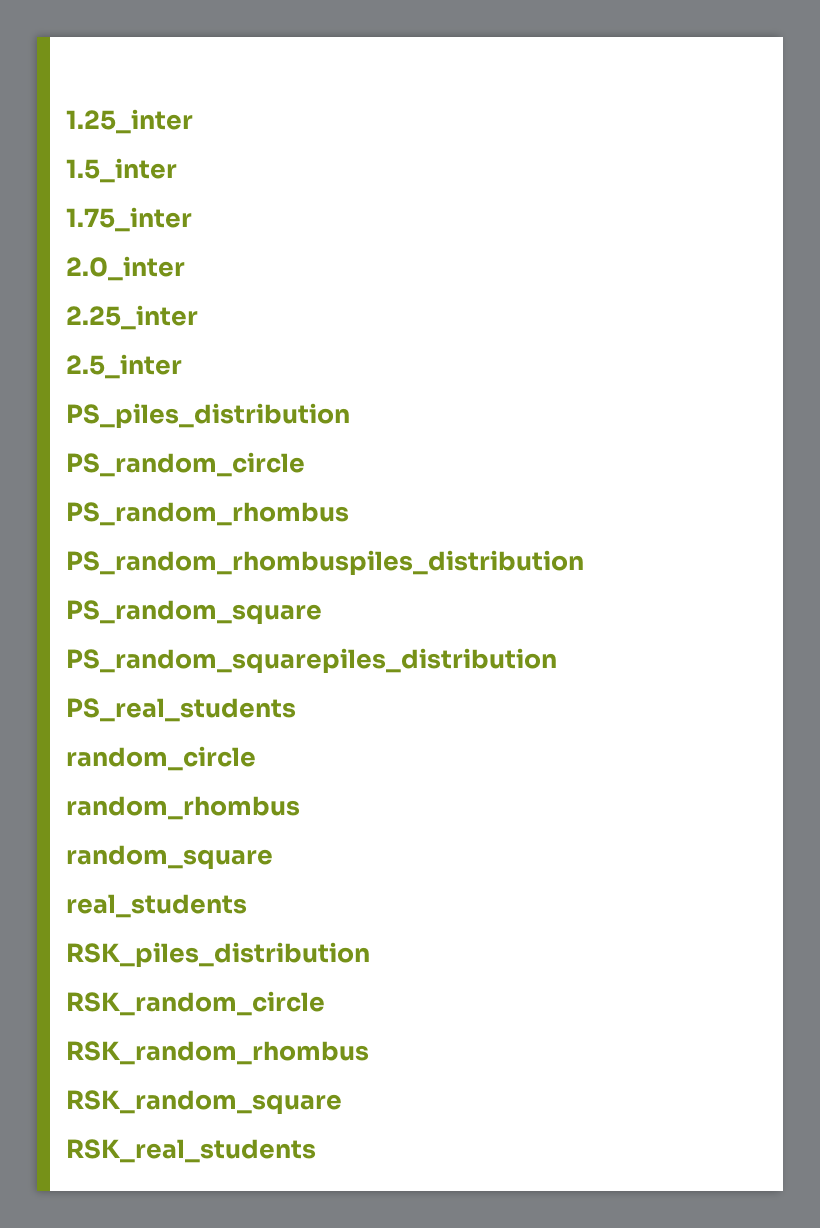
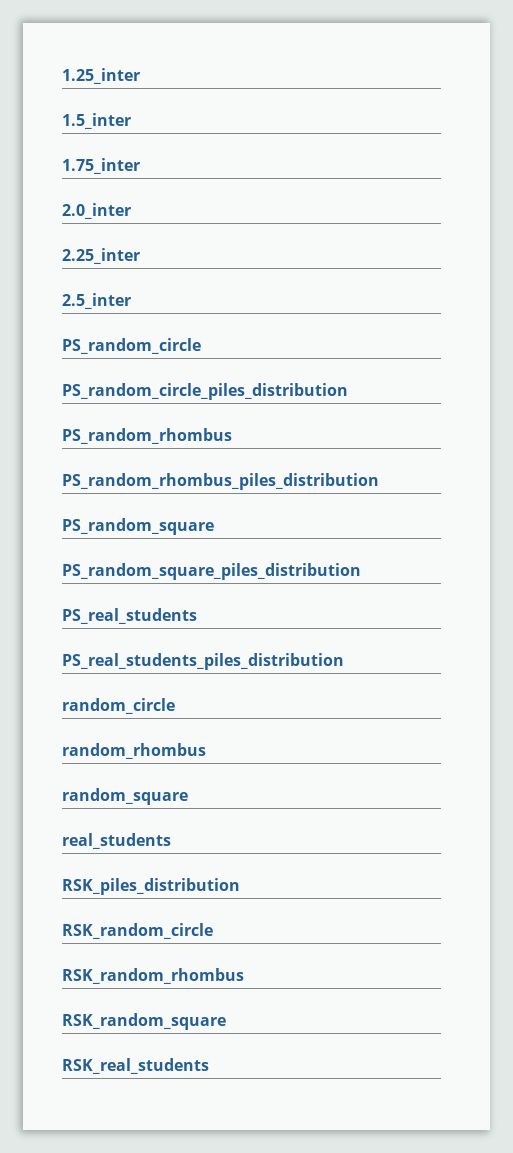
- PS_piles_distribution
  PS_random_circle
+ PS_random_circle_piles_distribution
- PS_random_rhombuspiles_distribution
+ PS_random_rhombus_piles_distribution
- PS_random_squarepiles_distribution
+ PS_random_square_piles_distribution
+ PS_real_students_piles_distribution

